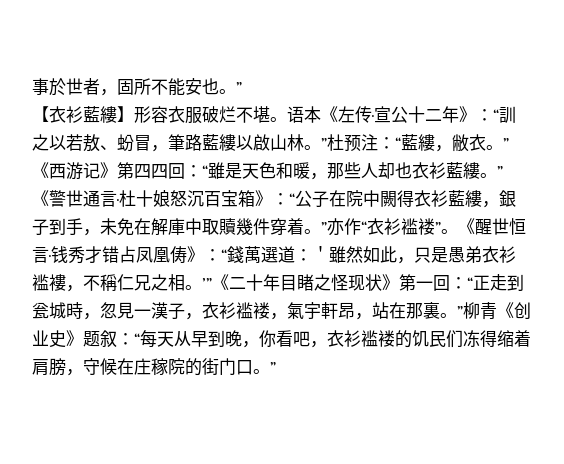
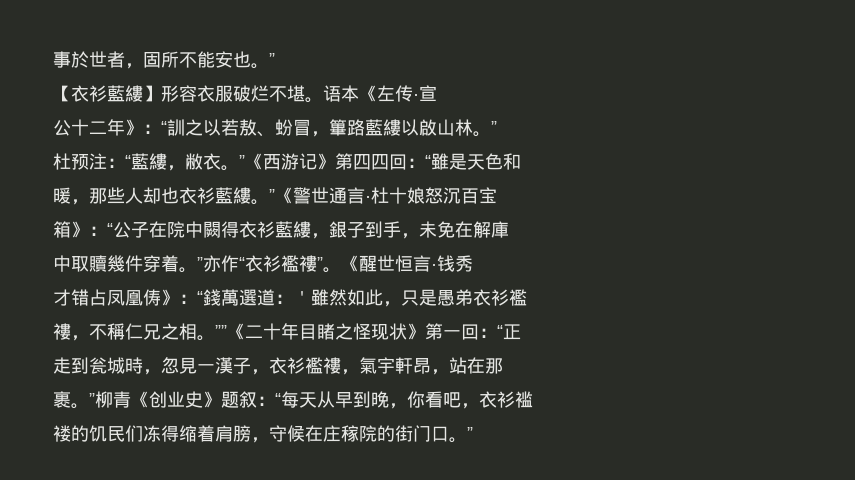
- 语本《左传·宣公十二年》：
+ 语本《左传·宣
+ 公十二年》：
- “訓之以若敖、蚡冒，筆路藍縷以啟山林。”杜预注：
+ “訓之以若敖、蚡冒，篳路藍縷以啟山林。”
+ 杜预注：
- “雖是天色和暖，那些人却也衣衫藍縷。”《警世通言·杜十娘怒沉百宝箱》：
+ “雖是天色和
+ 暖，那些人却也衣衫藍縷。”《警世通言·杜十娘怒沉百宝
+ 箱》：
- “公子在院中闕得衣衫藍縷，銀子到手，未免在解庫中取贖幾件穿着。”亦作“衣衫褴褛”。
+ “公子在院中闕得衣衫藍縷，銀子到手，未免在解庫
+ 中取贖幾件穿着。”亦作“衣衫襤褸”。
- 《醒世恒言·钱秀才错占凤凰俦》：
+ 《醒世恒言·钱秀
+ 才错占凤凰俦》：
- ＇雖然如此，只是愚弟衣衫褴褸，不稱仁兄之相。’”《二十年目睹之怪现状》第一回：
+ ＇雖然如此，只是愚弟衣衫襤
+ 褸，不稱仁兄之相。””《二十年目睹之怪现状》第一回：
- “正走到瓮城時，忽見一漢子，衣衫褴褛，氣宇軒昂，站在那裏。”柳青《创业史》题叙：
+ “正
+ 走到瓮城時，忽見一漢子，衣衫襤褸，氣宇軒昂，站在那
+ 裹。”柳青《创业史》题叙：
- “每天从早到晚，你看吧，衣衫褴褛的饥民们冻得缩着肩膀，守候在庄稼院的街门口。”
+ “每天从早到晚，你看吧，衣衫褴
+ 褛的饥民们冻得缩着肩膀，守候在庄稼院的街门口。”

